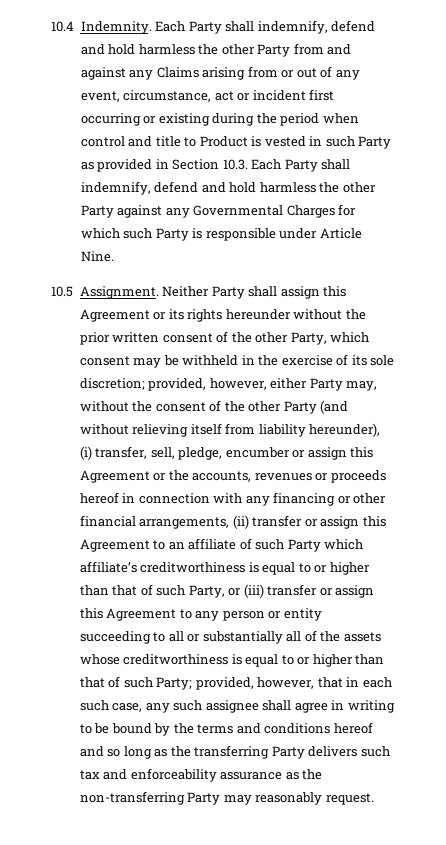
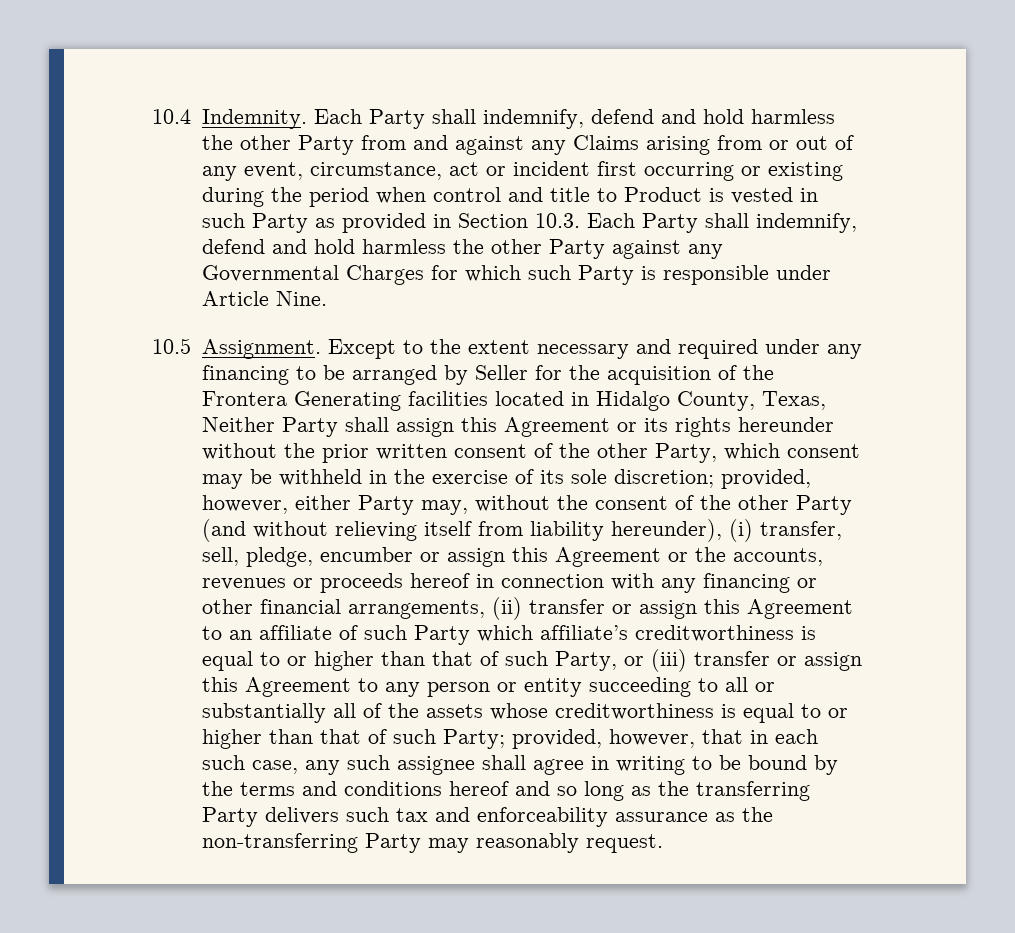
- Neither Party shall assign this Agreement or its rights hereunder without the prior written consent of the other Party, which consent may be withheld in the exercise of its sole discretion;
+ Except to the extent necessary and required under any financing to be arranged by Seller for the acquisition of the Frontera Generating facilities located in Hidalgo County, Texas, Neither Party shall assign this Agreement or its rights hereunder without the prior written consent of the other Party, which consent may be withheld in the exercise of its sole discretion;

